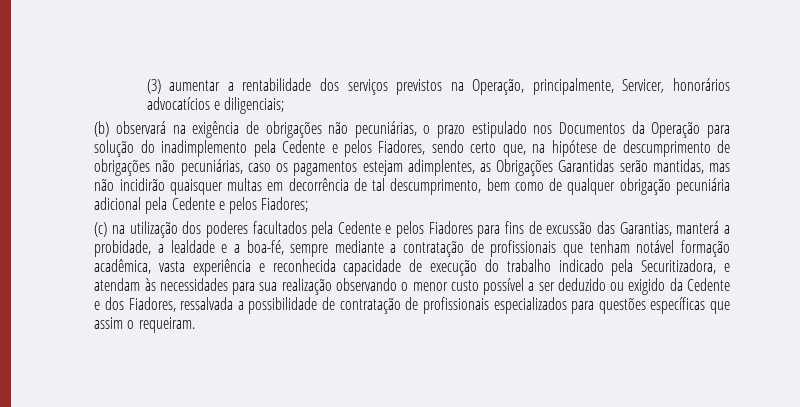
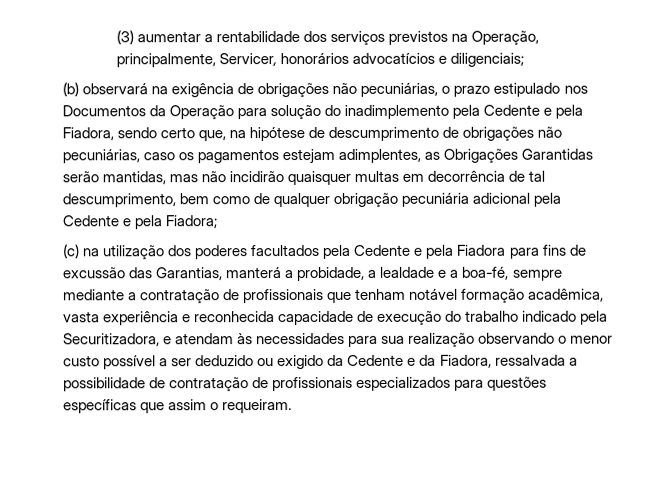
- (b) observará na exigência de obrigações não pecuniárias, o prazo estipulado nos Documentos da Operação para solução do inadimplemento pela Cedente e pelos Fiadores, sendo certo que, na hipótese de descumprimento de obrigações não pecuniárias, caso os pagamentos estejam adimplentes, as Obrigações Garantidas serão mantidas, mas não incidirão quaisquer multas em decorrência de tal descumprimento, bem como de qualquer obrigação pecuniária adicional pela Cedente e pelos Fiadores;
+ (b) observará na exigência de obrigações não pecuniárias, o prazo estipulado nos Documentos da Operação para solução do inadimplemento pela Cedente e pela Fiadora, sendo certo que, na hipótese de descumprimento de obrigações não pecuniárias, caso os pagamentos estejam adimplentes, as Obrigações Garantidas serão mantidas, mas não incidirão quaisquer multas em decorrência de tal descumprimento, bem como de qualquer obrigação pecuniária adicional pela Cedente e pela Fiadora;
- (c) na utilização dos poderes facultados pela Cedente e pelos Fiadores para fins de excussão das Garantias, manterá a probidade, a lealdade e a boa-fé, sempre mediante a contratação de profissionais que tenham notável formação acadêmica, vasta experiência e reconhecida capacidade de execução do trabalho indicado pela Securitizadora, e atendam às necessidades para sua realização observando o menor custo possível a ser deduzido ou exigido da Cedente e dos Fiadores, ressalvada a possibilidade de contratação de profissionais especializados para questões específicas que assim o requeiram.
+ (c) na utilização dos poderes facultados pela Cedente e pela Fiadora para fins de excussão das Garantias, manterá a probidade, a lealdade e a boa-fé, sempre mediante a contratação de profissionais que tenham notável formação acadêmica, vasta experiência e reconhecida capacidade de execução do trabalho indicado pela Securitizadora, e atendam às necessidades para sua realização observando o menor custo possível a ser deduzido ou exigido da Cedente e da Fiadora, ressalvada a possibilidade de contratação de profissionais especializados para questões específicas que assim o requeiram.

